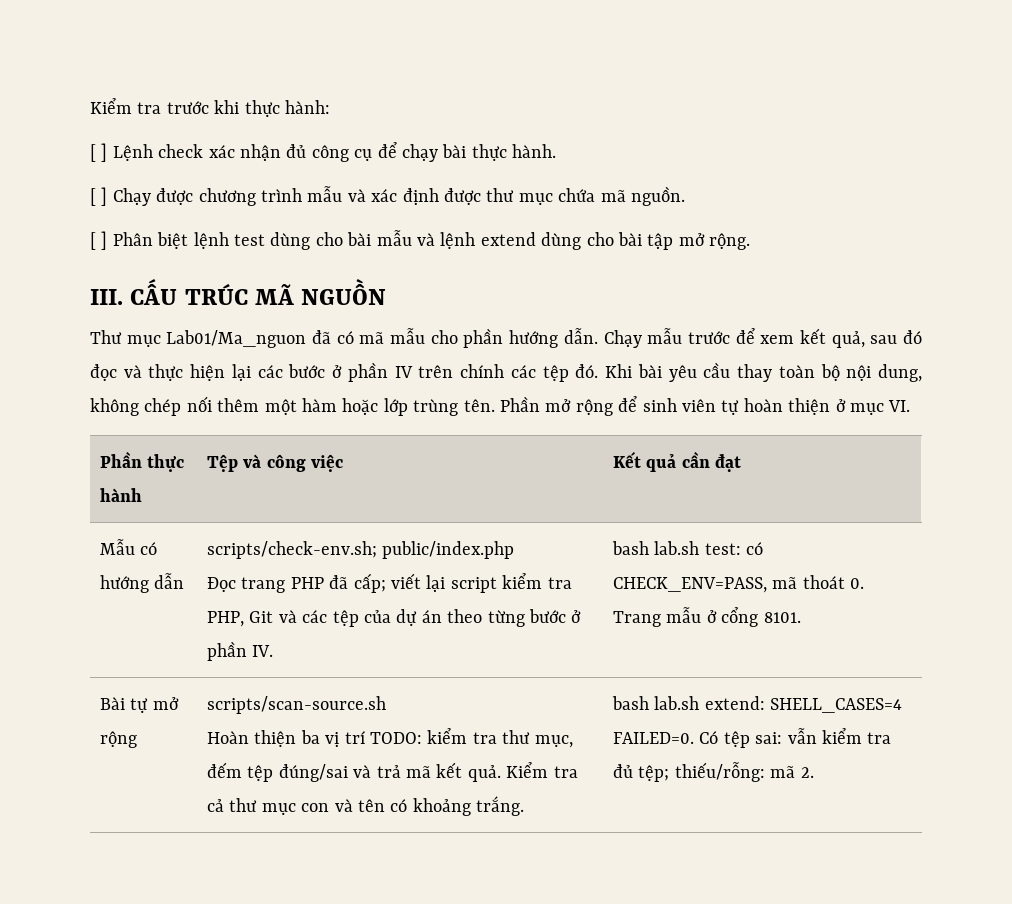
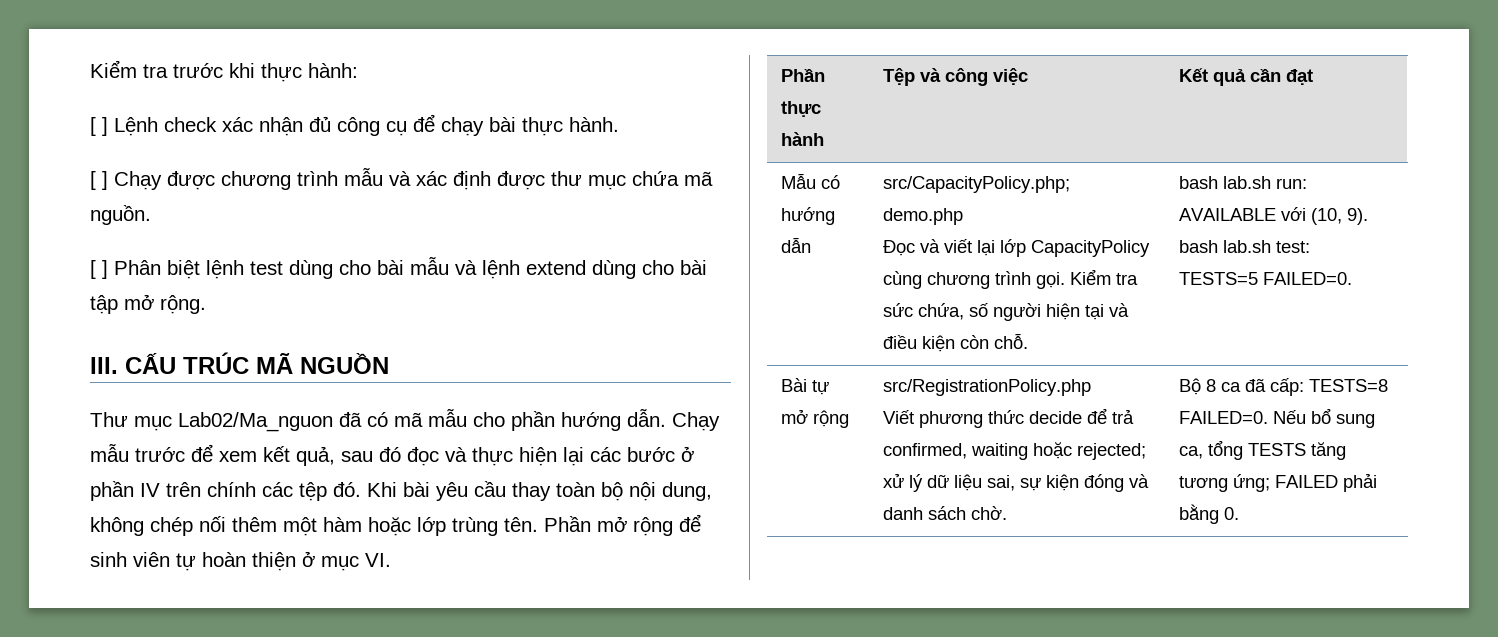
- Thư mục Lab01/Ma_nguon đã có mã mẫu cho phần hướng dẫn.
+ Thư mục Lab02/Ma_nguon đã có mã mẫu cho phần hướng dẫn.
- scripts/check-env.sh; public/index.php
+ src/CapacityPolicy.php; demo.php
- Đọc trang PHP đã cấp; viết lại script kiểm tra PHP, Git và các tệp của dự án theo từng bước ở phần IV. | bash lab.sh test: có CHECK_ENV=PASS, mã thoát 0. Trang mẫu ở cổng 8101.
- Bài tự mở rộng | scripts/scan-source.sh
- Hoàn thiện ba vị trí TODO: kiểm tra thư mục, đếm tệp đúng/sai và trả mã kết quả. Kiểm tra cả thư mục con và tên có khoảng trắng. | bash lab.sh extend: SHELL_CASES=4 FAILED=0. Có tệp sai: vẫn kiểm tra đủ tệp; thiếu/rỗng: mã 2.
+ Đọc và viết lại lớp CapacityPolicy cùng chương trình gọi. Kiểm tra sức chứa, số người hiện tại và điều kiện còn chỗ. | bash lab.sh run: AVAILABLE với (10, 9). bash lab.sh test: TESTS=5 FAILED=0.
+ Bài tự mở rộng | src/RegistrationPolicy.php
+ Viết phương thức decide để trả confirmed, waiting hoặc rejected; xử lý dữ liệu sai, sự kiện đóng và danh sách chờ. | Bộ 8 ca đã cấp: TESTS=8 FAILED=0. Nếu bổ sung ca, tổng TESTS tăng tương ứng; FAILED phải bằng 0.

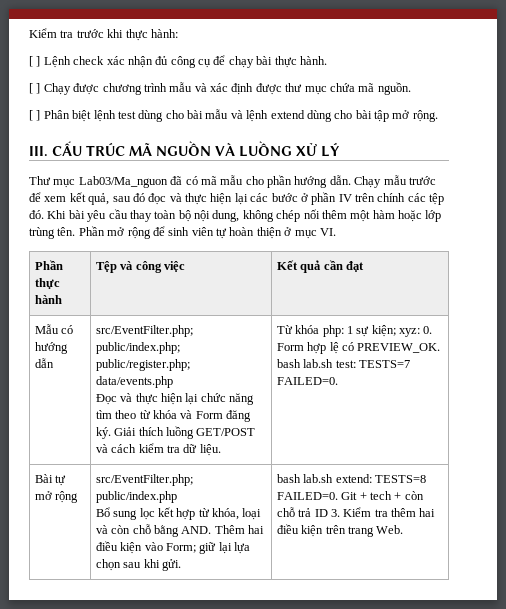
- III. CẤU TRÚC MÃ NGUỒN
+ III. CẤU TRÚC MÃ NGUỒN VÀ LUỒNG XỬ LÝ
- Thư mục Lab02/Ma_nguon đã có mã mẫu cho phần hướng dẫn.
+ Thư mục Lab03/Ma_nguon đã có mã mẫu cho phần hướng dẫn.
- src/CapacityPolicy.php; demo.php
- Đọc và viết lại lớp CapacityPolicy cùng chương trình gọi. Kiểm tra sức chứa, số người hiện tại và điều kiện còn chỗ. | bash lab.sh run: AVAILABLE với (10, 9). bash lab.sh test: TESTS=5 FAILED=0.
+ src/EventFilter.php; public/index.php; public/register.php; data/events.php
+ Đọc và thực hiện lại chức năng tìm theo từ khóa và Form đăng ký. Giải thích luồng GET/POST và cách kiểm tra dữ liệu. | Từ khóa php: 1 sự kiện; xyz: 0. Form hợp lệ có PREVIEW_OK. bash lab.sh test: TESTS=7 FAILED=0.
- src/RegistrationPolicy.php
- Viết phương thức decide để trả confirmed, waiting hoặc rejected; xử lý dữ liệu sai, sự kiện đóng và danh sách chờ. | Bộ 8 ca đã cấp: TESTS=8 FAILED=0. Nếu bổ sung ca, tổng TESTS tăng tương ứng; FAILED phải bằng 0.
+ src/EventFilter.php; public/index.php
+ Bổ sung lọc kết hợp từ khóa, loại và còn chỗ bằng AND. Thêm hai điều kiện vào Form; giữ lại lựa chọn sau khi gửi. | bash lab.sh extend: TESTS=8 FAILED=0. Git + tech + còn chỗ trả ID 3. Kiểm tra thêm hai điều kiện trên trang Web.

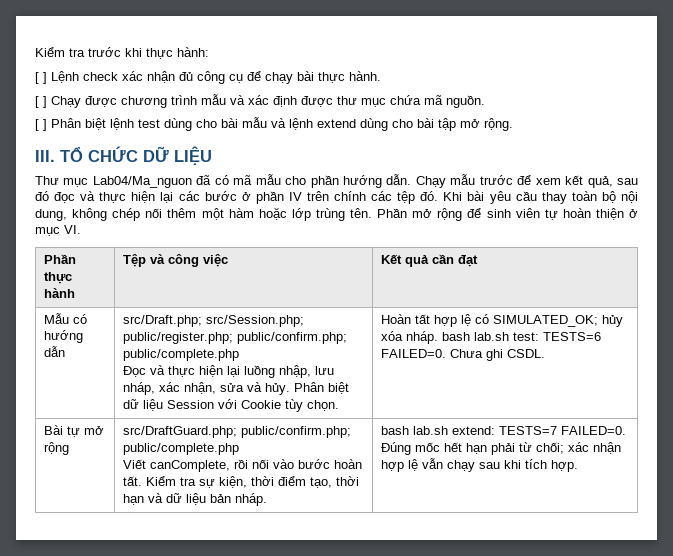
- III. CẤU TRÚC MÃ NGUỒN VÀ LUỒNG XỬ LÝ
+ III. TỔ CHỨC DỮ LIỆU
- Thư mục Lab03/Ma_nguon đã có mã mẫu cho phần hướng dẫn.
+ Thư mục Lab04/Ma_nguon đã có mã mẫu cho phần hướng dẫn.
- src/EventFilter.php; public/index.php; public/register.php; data/events.php
+ src/Draft.php; src/Session.php; public/register.php; public/confirm.php; public/complete.php
- Đọc và thực hiện lại chức năng tìm theo từ khóa và Form đăng ký. Giải thích luồng GET/POST và cách kiểm tra dữ liệu. | Từ khóa php: 1 sự kiện; xyz: 0. Form hợp lệ có PREVIEW_OK. bash lab.sh test: TESTS=7 FAILED=0.
+ Đọc và thực hiện lại luồng nhập, lưu nháp, xác nhận, sửa và hủy. Phân biệt dữ liệu Session với Cookie tùy chọn. | Hoàn tất hợp lệ có SIMULATED_OK; hủy xóa nháp. bash lab.sh test: TESTS=6 FAILED=0. Chưa ghi CSDL.
- src/EventFilter.php; public/index.php
- Bổ sung lọc kết hợp từ khóa, loại và còn chỗ bằng AND. Thêm hai điều kiện vào Form; giữ lại lựa chọn sau khi gửi. | bash lab.sh extend: TESTS=8 FAILED=0. Git + tech + còn chỗ trả ID 3. Kiểm tra thêm hai điều kiện trên trang Web.
+ src/DraftGuard.php; public/confirm.php; public/complete.php
+ Viết canComplete, rồi nối vào bước hoàn tất. Kiểm tra sự kiện, thời điểm tạo, thời hạn và dữ liệu bản nháp. | bash lab.sh extend: TESTS=7 FAILED=0. Đúng mốc hết hạn phải từ chối; xác nhận hợp lệ vẫn chạy sau khi tích hợp.

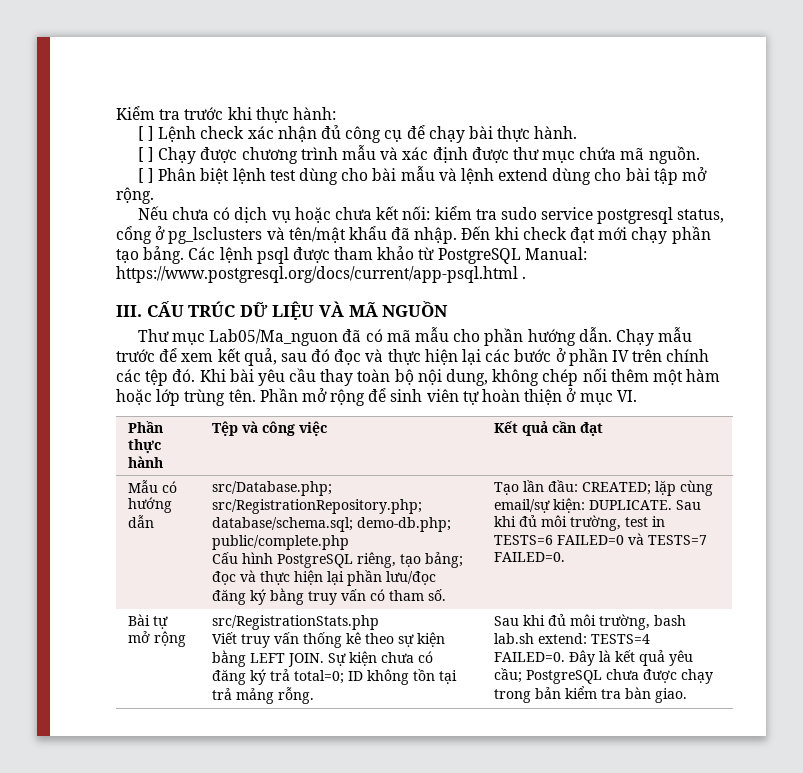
+ Nếu chưa có dịch vụ hoặc chưa kết nối: kiểm tra sudo service postgresql status, cổng ở pg_lsclusters và tên/mật khẩu đã nhập. Đến khi check đạt mới chạy phần tạo bảng. Các lệnh psql được tham khảo từ PostgreSQL Manual: https://www.postgresql.org/docs/current/app-psql.html .
- III. TỔ CHỨC DỮ LIỆU
+ III. CẤU TRÚC DỮ LIỆU VÀ MÃ NGUỒN
- Thư mục Lab04/Ma_nguon đã có mã mẫu cho phần hướng dẫn.
+ Thư mục Lab05/Ma_nguon đã có mã mẫu cho phần hướng dẫn.
- src/Draft.php; src/Session.php; public/register.php; public/confirm.php; public/complete.php
- Đọc và thực hiện lại luồng nhập, lưu nháp, xác nhận, sửa và hủy. Phân biệt dữ liệu Session với Cookie tùy chọn. | Hoàn tất hợp lệ có SIMULATED_OK; hủy xóa nháp. bash lab.sh test: TESTS=6 FAILED=0. Chưa ghi CSDL.
- Bài tự mở rộng | src/DraftGuard.php; public/confirm.php; public/complete.php
- Viết canComplete, rồi nối vào bước hoàn tất. Kiểm tra sự kiện, thời điểm tạo, thời hạn và dữ liệu bản nháp. | bash lab.sh extend: TESTS=7 FAILED=0. Đúng mốc hết hạn phải từ chối; xác nhận hợp lệ vẫn chạy sau khi tích hợp.
+ src/Database.php; src/RegistrationRepository.php; database/schema.sql; demo-db.php; public/complete.php
+ Cấu hình PostgreSQL riêng, tạo bảng; đọc và thực hiện lại phần lưu/đọc đăng ký bằng truy vấn có tham số. | Tạo lần đầu: CREATED; lặp cùng email/sự kiện: DUPLICATE. Sau khi đủ môi trường, test in TESTS=6 FAILED=0 và TESTS=7 FAILED=0.
+ Bài tự mở rộng | src/RegistrationStats.php
+ Viết truy vấn thống kê theo sự kiện bằng LEFT JOIN. Sự kiện chưa có đăng ký trả total=0; ID không tồn tại trả mảng rỗng. | Sau khi đủ môi trường, bash lab.sh extend: TESTS=4 FAILED=0. Đây là kết quả yêu cầu; PostgreSQL chưa được chạy trong bản kiểm tra bàn giao.

